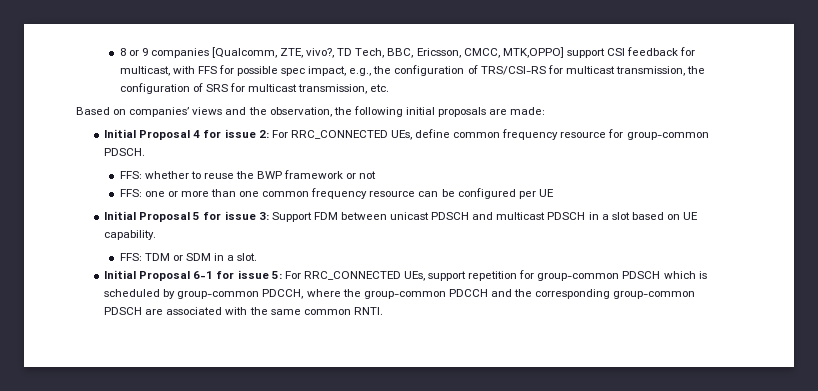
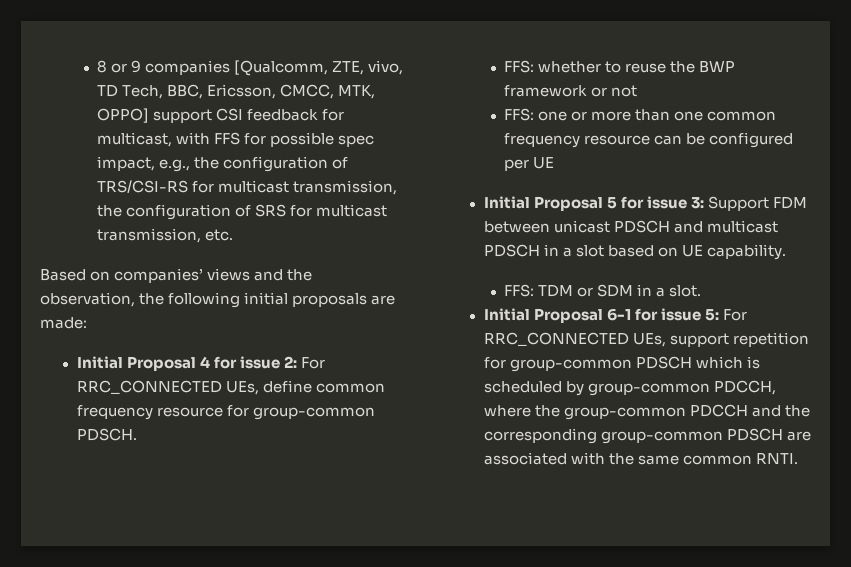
- 8 or 9 companies [Qualcomm, ZTE, vivo?, TD Tech, BBC, Ericsson, CMCC, MTK,OPPO] support CSI feedback for multicast, with FFS for possible spec impact, e.g., the configuration of TRS/CSI-RS for multicast transmission, the configuration of SRS for multicast transmission, etc.
+ 8 or 9 companies [Qualcomm, ZTE, vivo, TD Tech, BBC, Ericsson, CMCC, MTK, OPPO] support CSI feedback for multicast, with FFS for possible spec impact, e.g., the configuration of TRS/CSI-RS for multicast transmission, the configuration of SRS for multicast transmission, etc.

